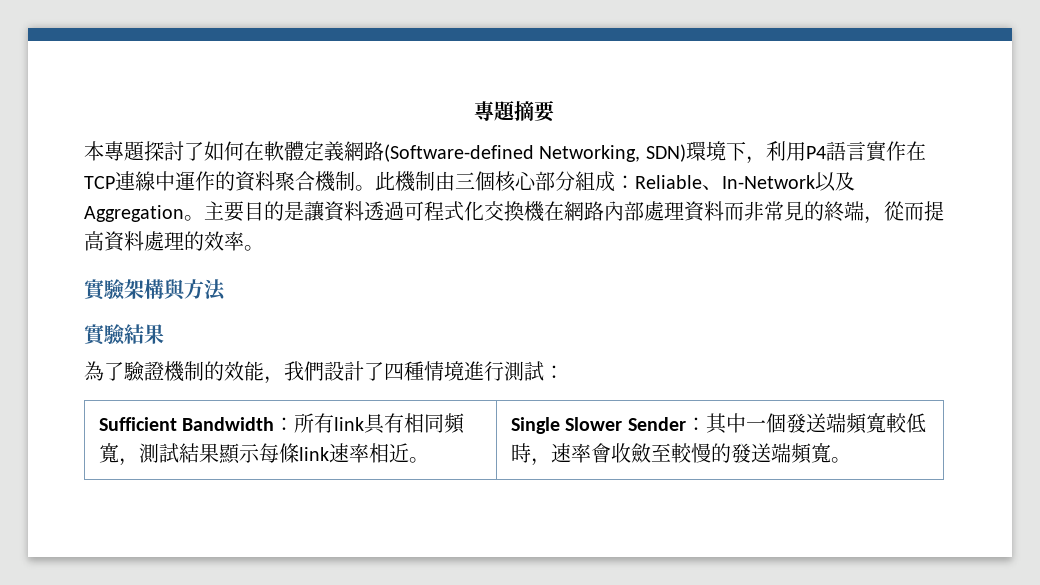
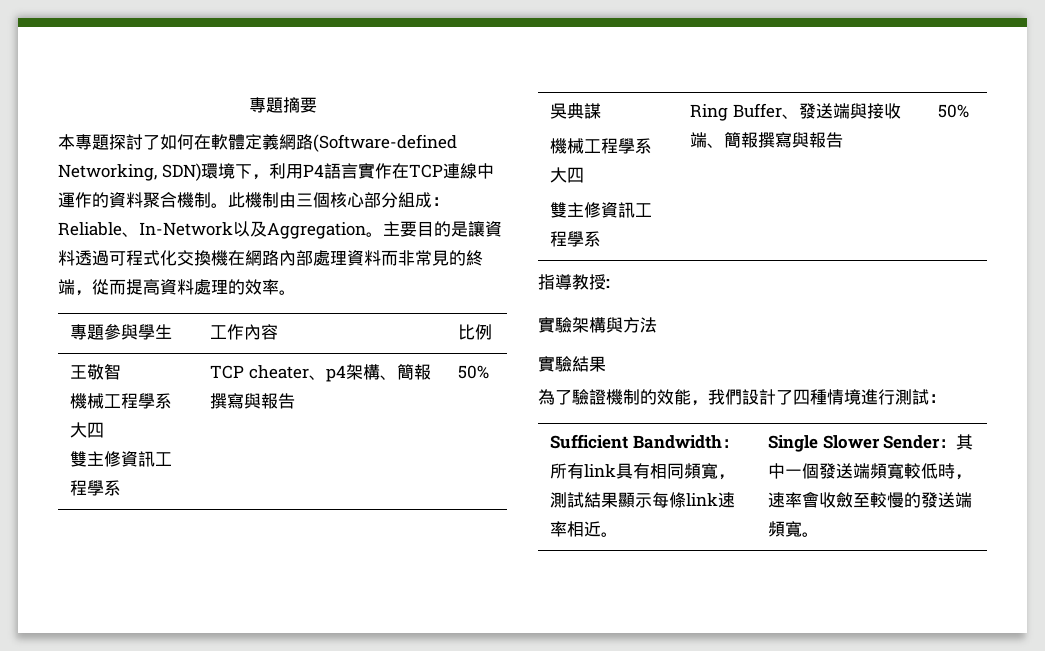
+ 專題參與學生 | 工作內容 | 比例
+ 王敬智
+ 機械工程學系大四
+ 雙主修資訊工程學系 | TCP cheater、p4架構、簡報撰寫與報告 | 50%
+ 吳典謀
+ 機械工程學系大四
+ 雙主修資訊工程學系 | Ring Buffer、發送端與接收端、簡報撰寫與報告 | 50%
+ 指導教授:

